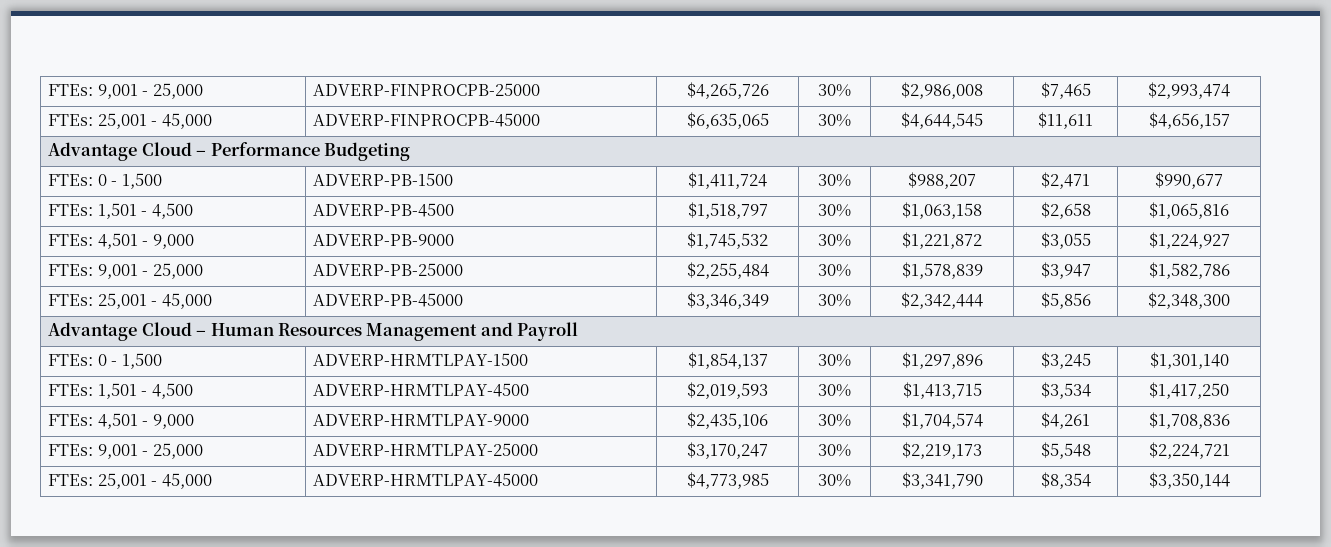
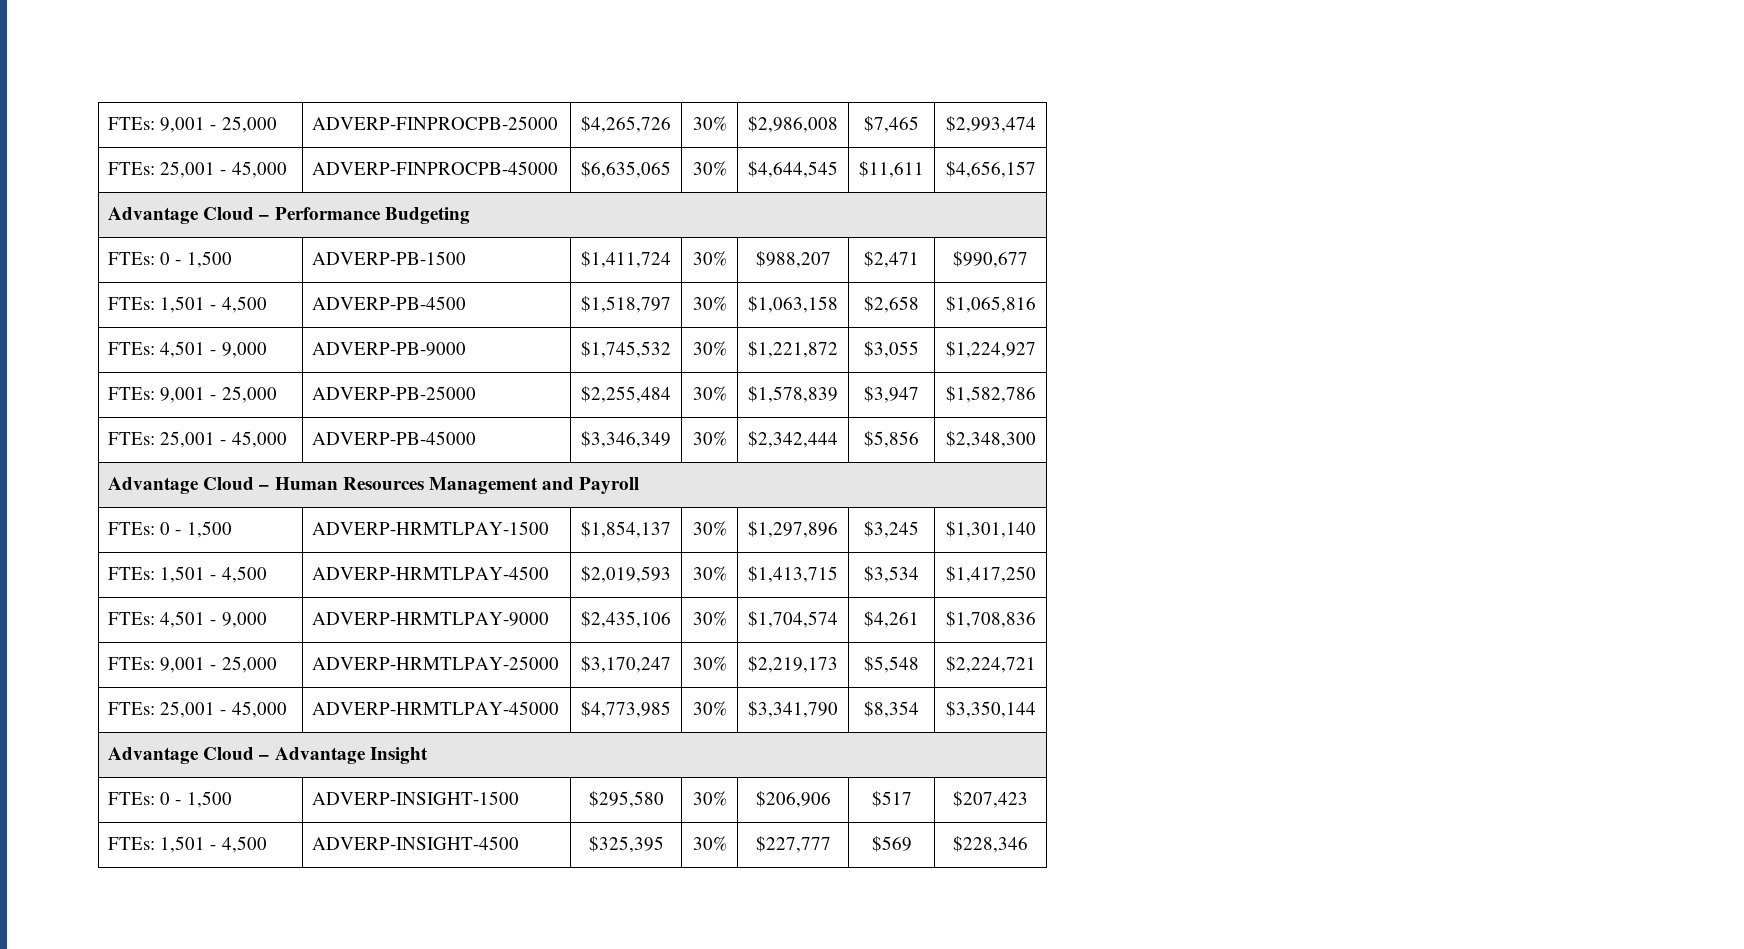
+ Advantage Cloud – Advantage Insight
+ FTEs: 0 - 1,500 | ADVERP-INSIGHT-1500 | $295,580 | 30% | $206,906 | $517 | $207,423
+ FTEs: 1,501 - 4,500 | ADVERP-INSIGHT-4500 | $325,395 | 30% | $227,777 | $569 | $228,346

